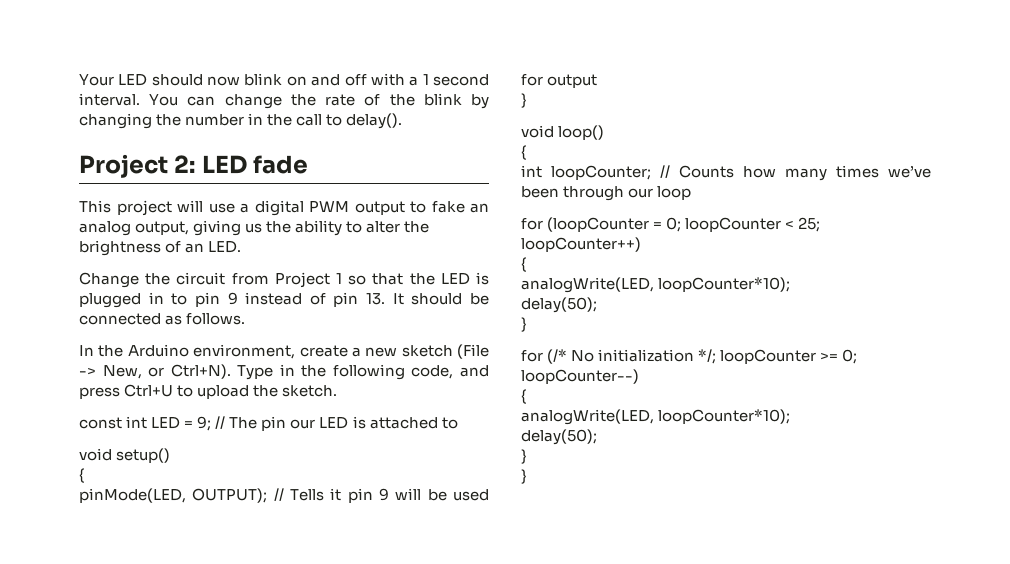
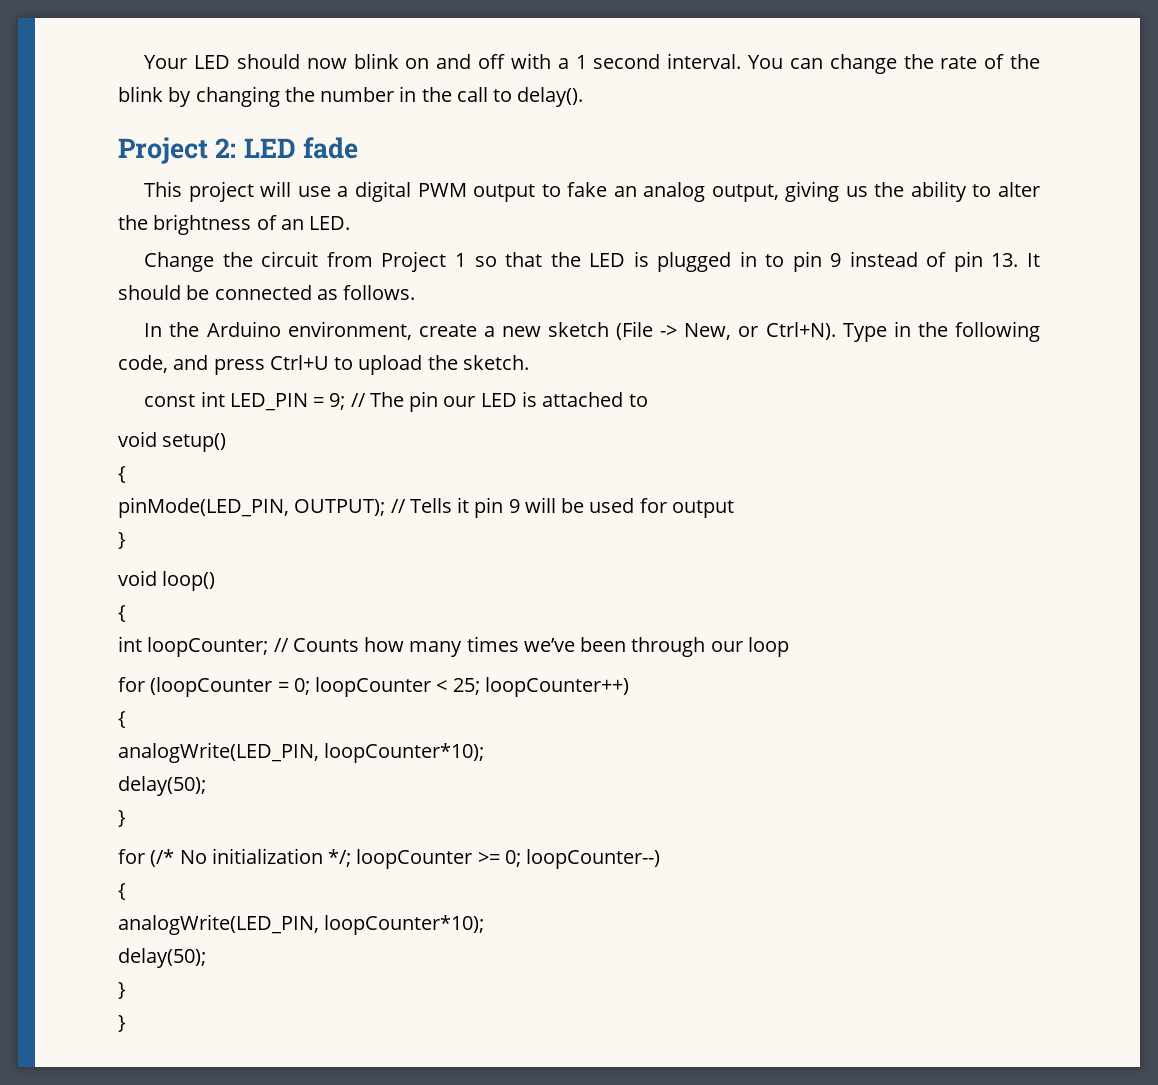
- const int LED = 9; // The pin our LED is attached to
+ const int LED_PIN = 9; // The pin our LED is attached to
- pinMode(LED, OUTPUT); // Tells it pin 9 will be used for output
+ pinMode(LED_PIN, OUTPUT); // Tells it pin 9 will be used for output
  for (loopCounter = 0; loopCounter < 25; loopCounter++)
  {
- analogWrite(LED, loopCounter*10);
+ analogWrite(LED_PIN, loopCounter*10);
  for (/* No initialization */; loopCounter >= 0; loopCounter--)
  {
- analogWrite(LED, loopCounter*10);
+ analogWrite(LED_PIN, loopCounter*10);

